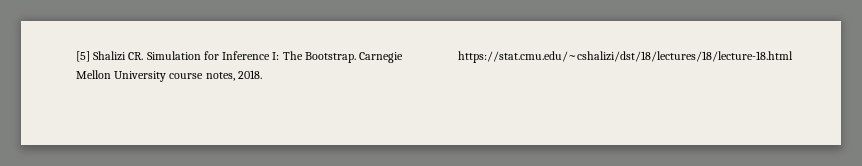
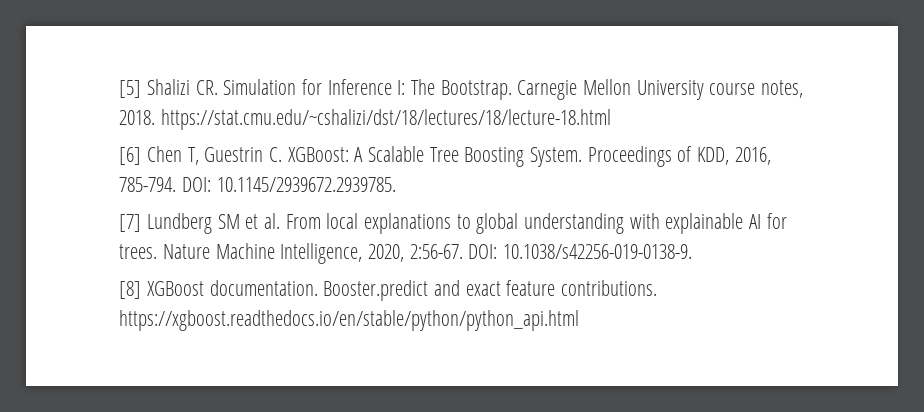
+ [6] Chen T, Guestrin C. XGBoost: A Scalable Tree Boosting System. Proceedings of KDD, 2016, 785-794. DOI: 10.1145/2939672.2939785.
+ [7] Lundberg SM et al. From local explanations to global understanding with explainable AI for trees. Nature Machine Intelligence, 2020, 2:56-67. DOI: 10.1038/s42256-019-0138-9.
+ [8] XGBoost documentation. Booster.predict and exact feature contributions. https://xgboost.readthedocs.io/en/stable/python/python_api.html

